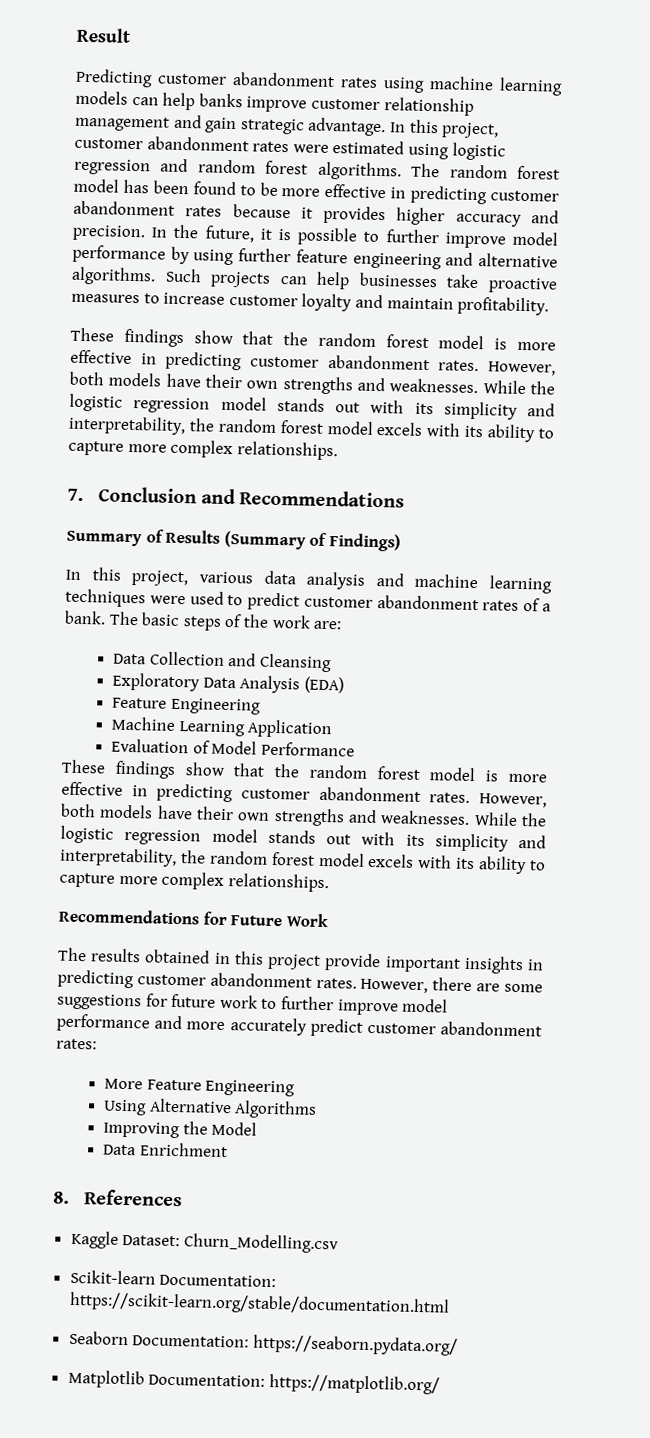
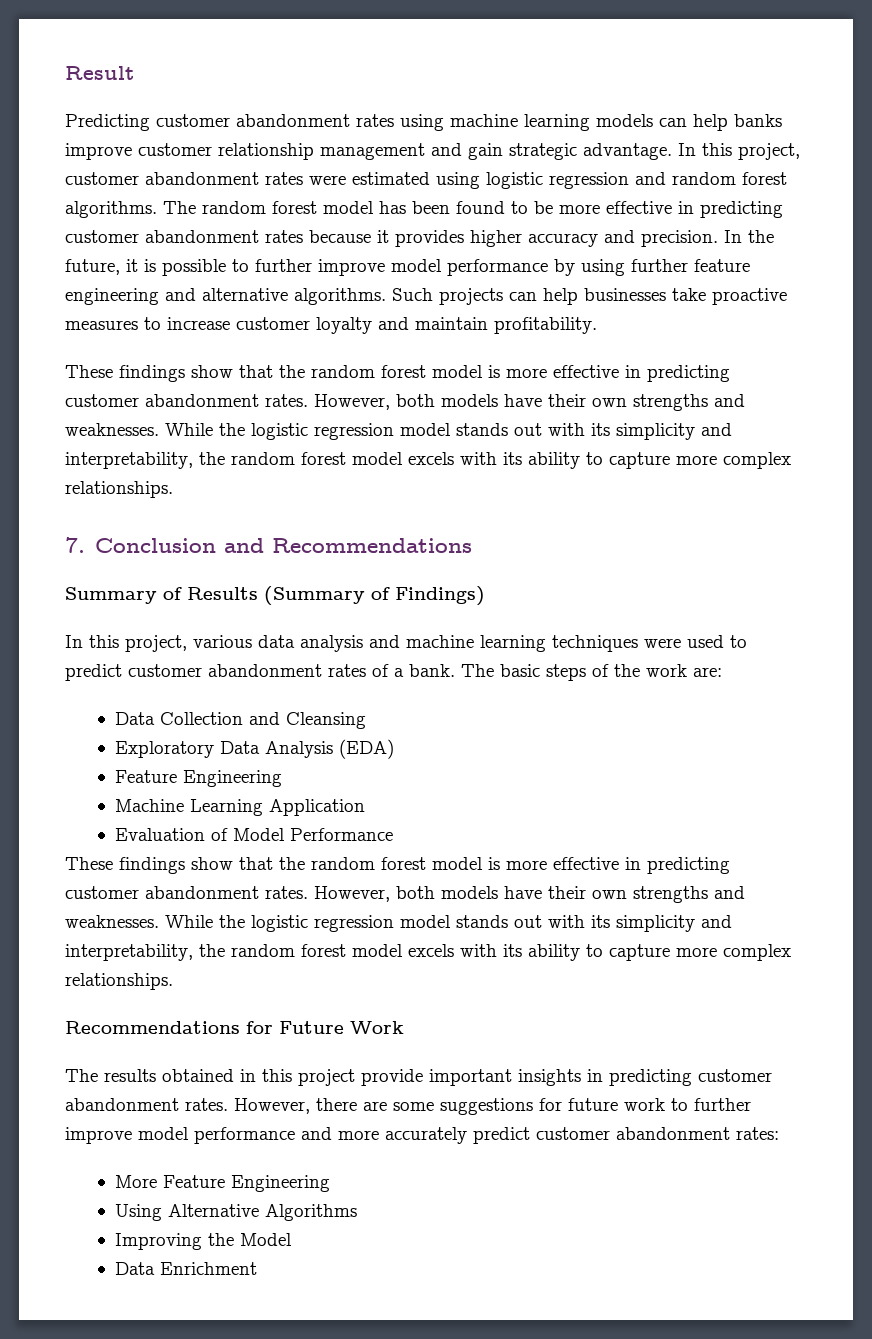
- 8. References
- Kaggle Dataset: Churn_Modelling.csv
- Scikit-learn Documentation: https://scikit-learn.org/stable/documentation.html
- Seaborn Documentation: https://seaborn.pydata.org/
- Matplotlib Documentation: https://matplotlib.org/

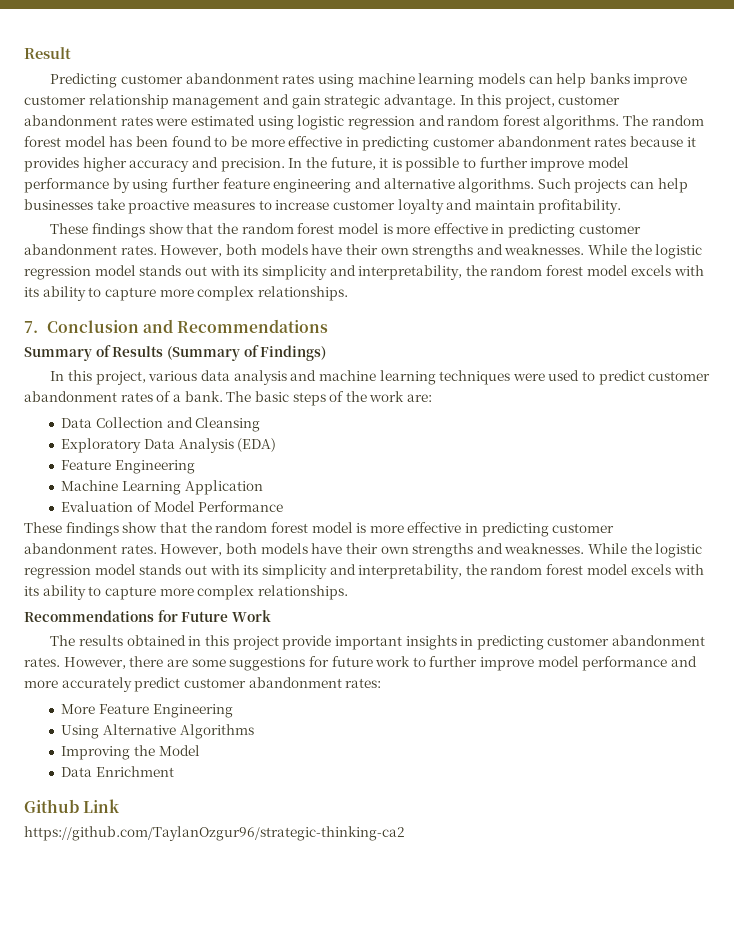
+ Github Link
+ https://github.com/TaylanOzgur96/strategic-thinking-ca2

